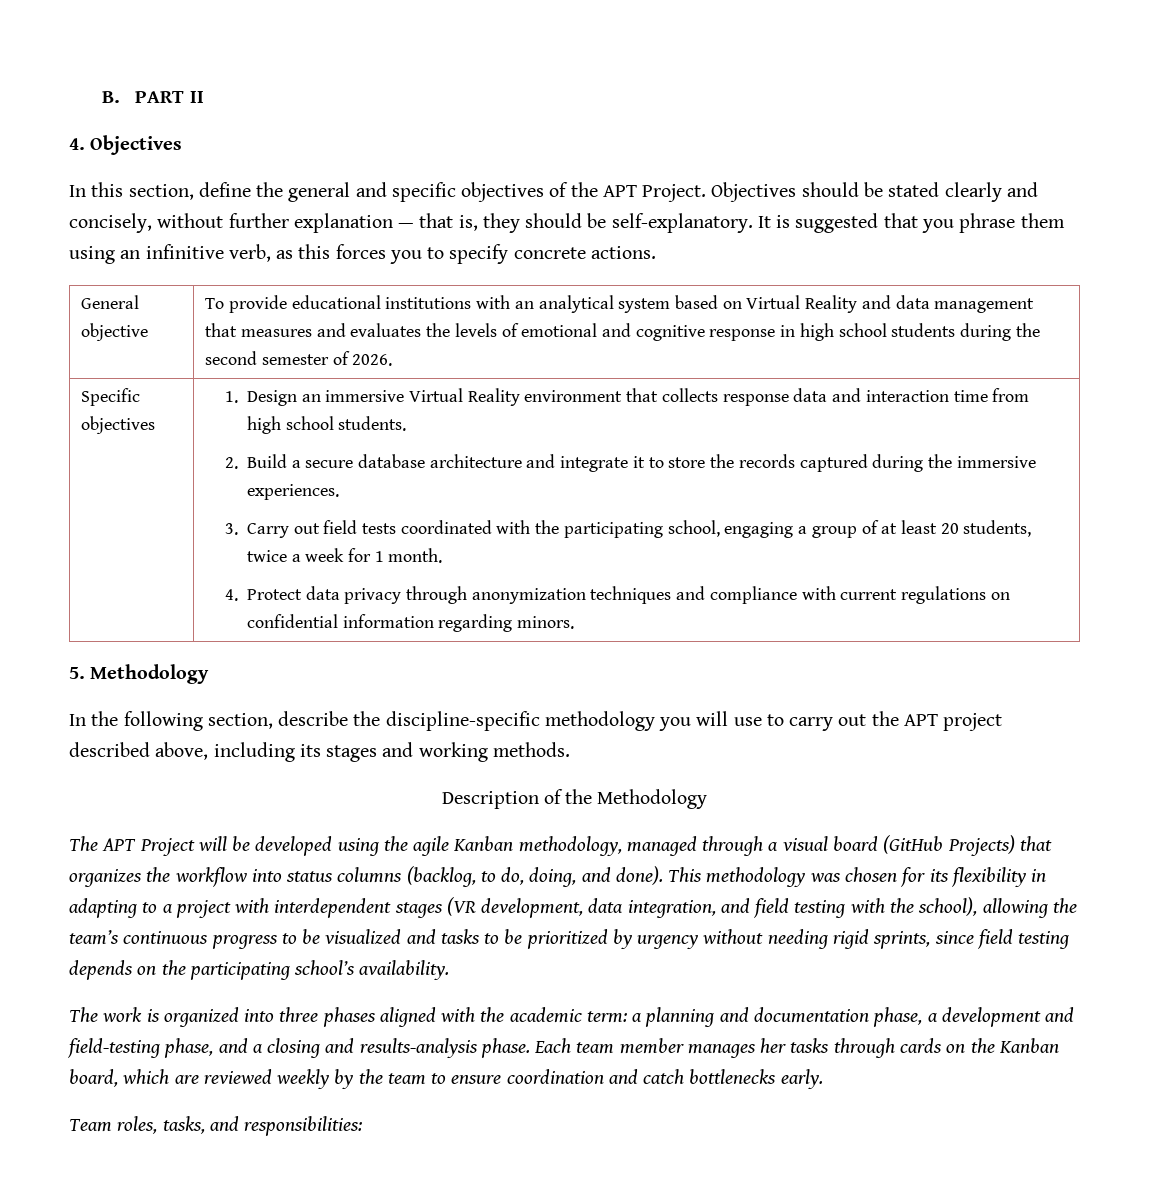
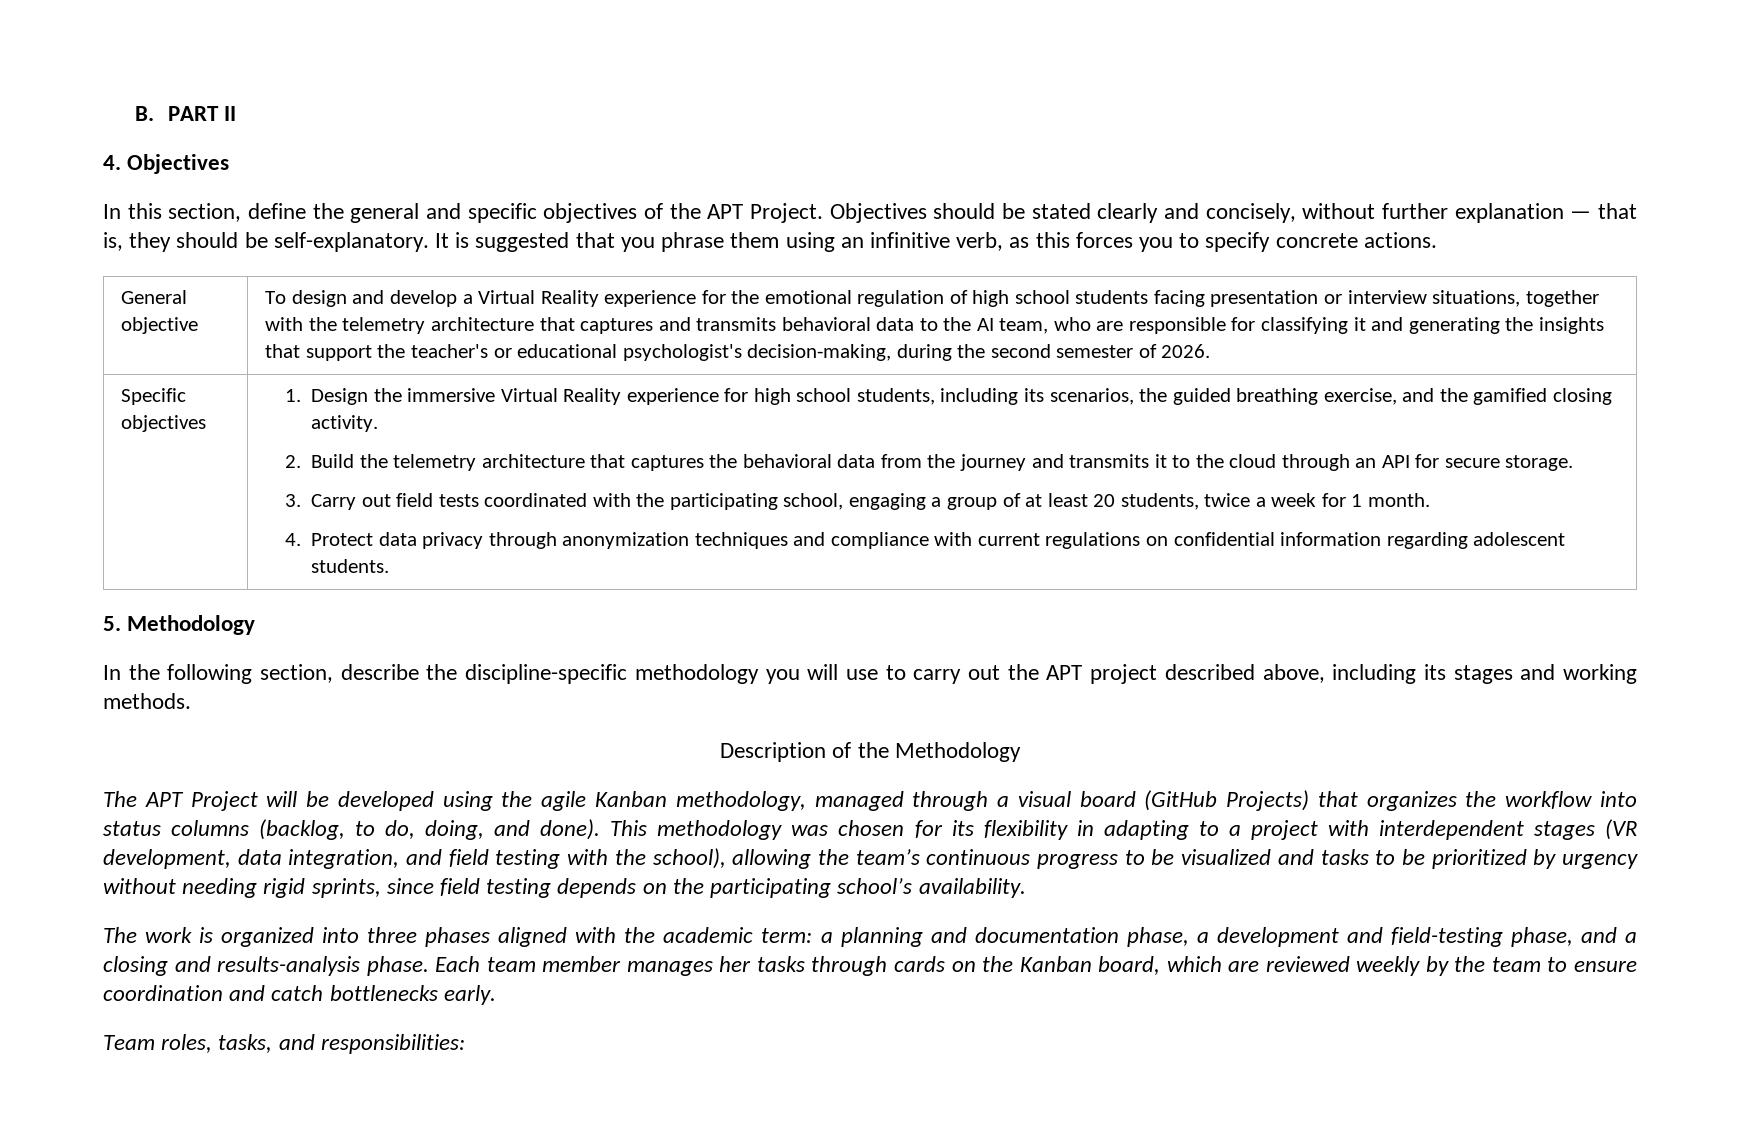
- To provide educational institutions with an analytical system based on Virtual Reality and data management that measures and evaluates the levels of emotional and cognitive response in high school students during the second semester of 2026.
+ To design and develop a Virtual Reality experience for the emotional regulation of high school students facing presentation or interview situations, together with the telemetry architecture that captures and transmits behavioral data to the AI team, who are responsible for classifying it and generating the insights that support the teacher's or educational psychologist's decision-making, during the second semester of 2026.
- 1. Design an immersive Virtual Reality environment that collects response data and interaction time from high school students.
- 2. Build a secure database architecture and integrate it to store the records captured during the immersive experiences.
+ 1. Design the immersive Virtual Reality experience for high school students, including its scenarios, the guided breathing exercise, and the gamified closing activity.
+ 2. Build the telemetry architecture that captures the behavioral data from the journey and transmits it to the cloud through an API for secure storage.
- 4. Protect data privacy through anonymization techniques and compliance with current regulations on confidential information regarding minors.
+ 4. Protect data privacy through anonymization techniques and compliance with current regulations on confidential information regarding adolescent students.

